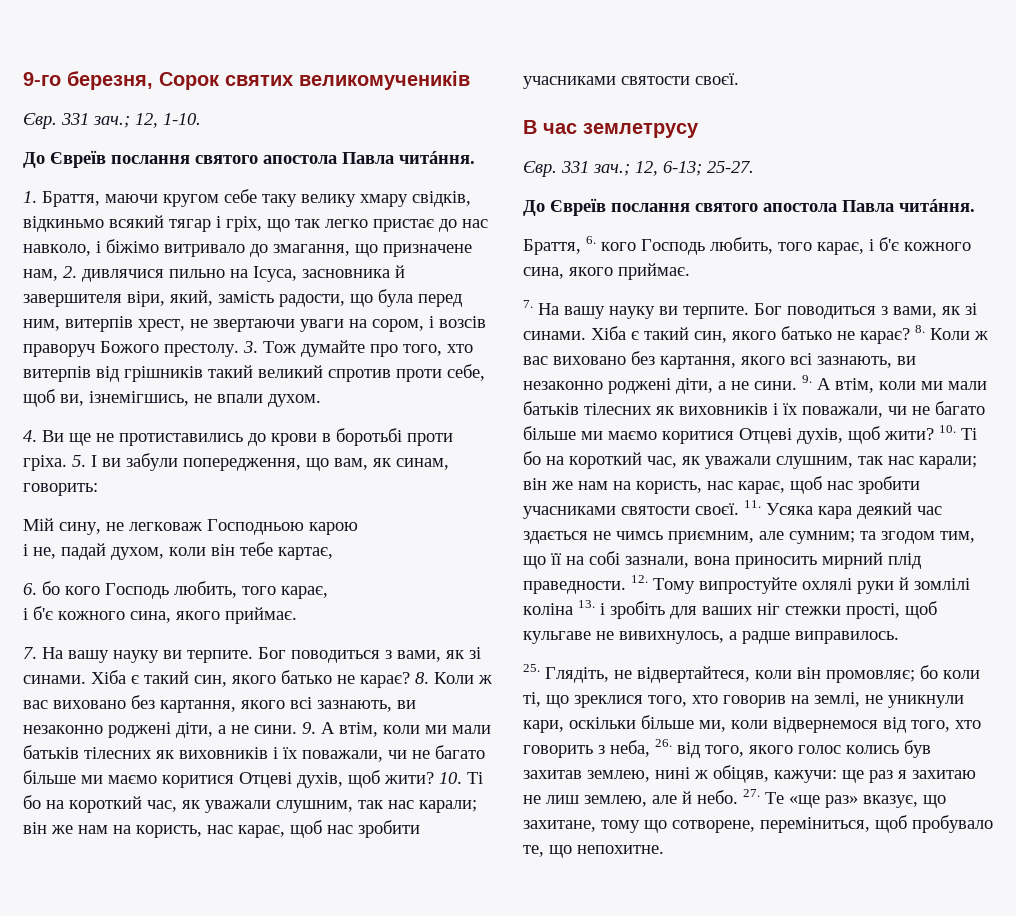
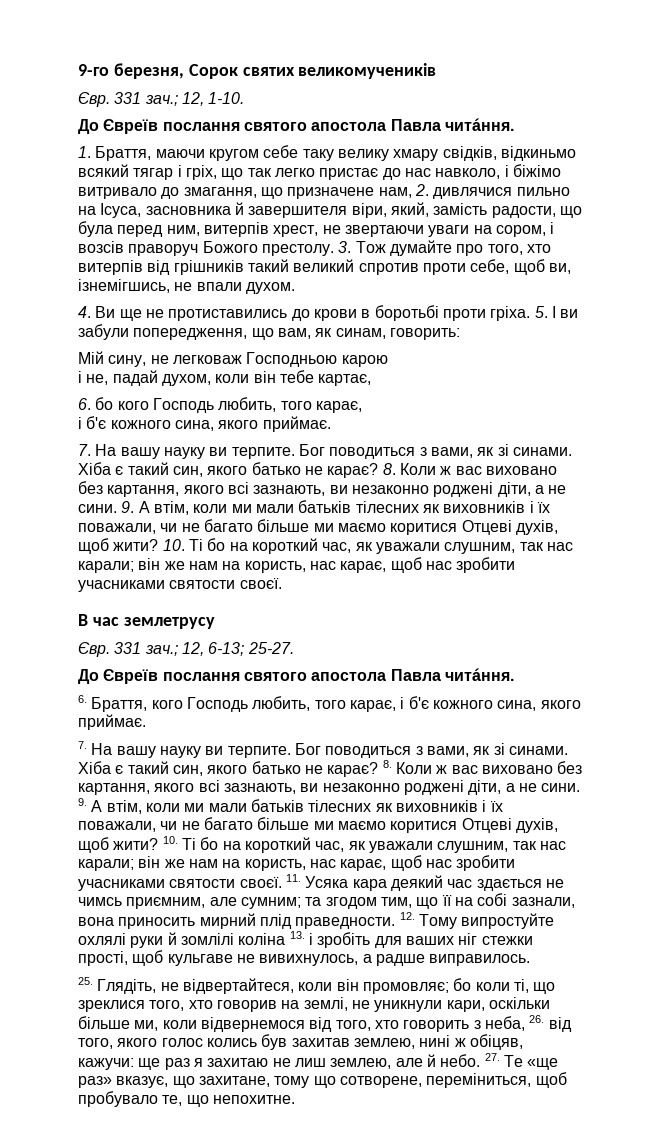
- Браття, 6. кого Господь любить, того карає, і б'є кожного сина, якого приймає.
+ 6. Браття, кого Господь любить, того карає, і б'є кожного сина, якого приймає.

